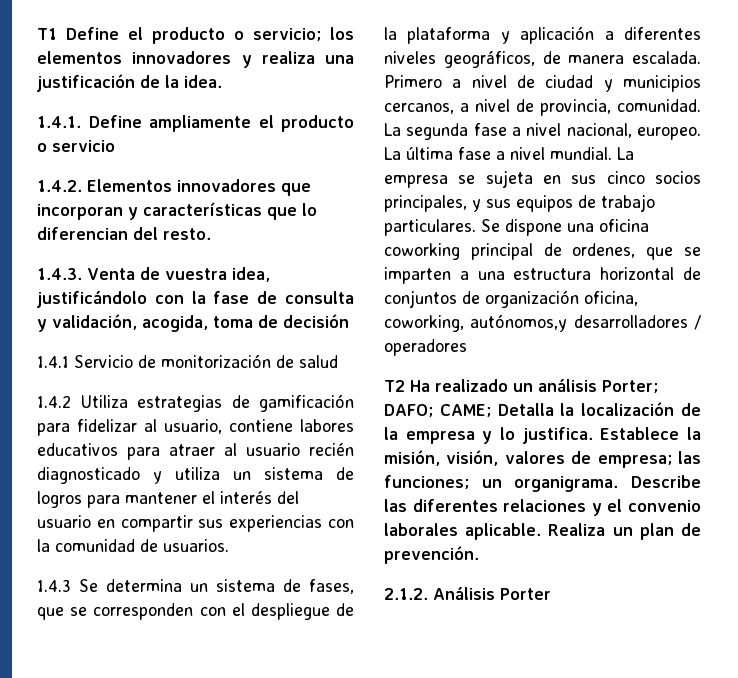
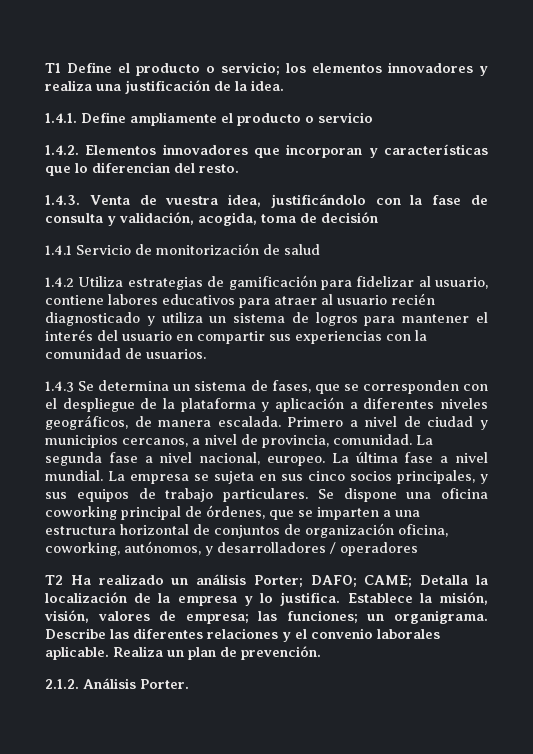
- Se dispone una oficina coworking principal de ordenes, que se imparten a una estructura horizontal de conjuntos de organización oficina, coworking, autónomos,y desarrolladores / operadores
+ Se dispone una oficina coworking principal de órdenes, que se imparten a una estructura horizontal de conjuntos de organización oficina, coworking, autónomos, y desarrolladores / operadores
- 2.1.2. Análisis Porter
+ 2.1.2. Análisis Porter.

